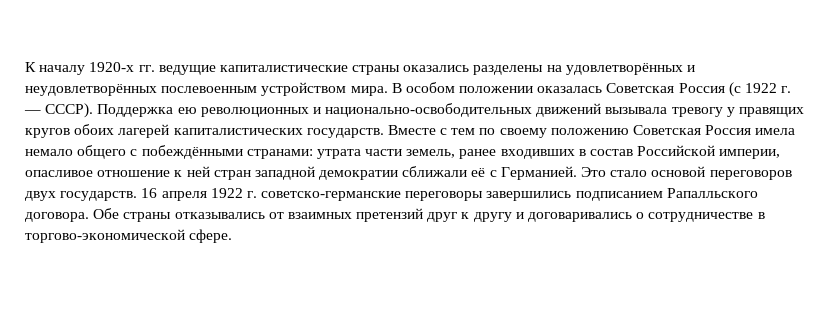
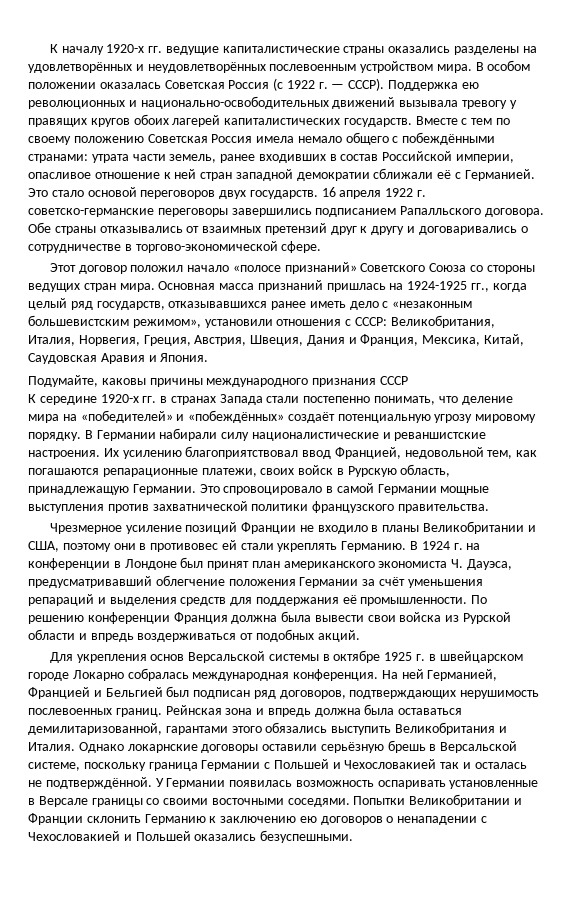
+ Этот договор положил начало «полосе признаний» Советского Союза со стороны ведущих стран мира. Основная масса признаний пришлась на 1924-1925 гг., когда целый ряд государств, отказывавшихся ранее иметь дело с «незаконным большевистским режимом», установили отношения с СССР: Великобритания, Италия, Норвегия, Греция, Австрия, Швеция, Дания и Франция, Мексика, Китай, Саудовская Аравия и Япония.
+ Подумайте, каковы причины международного признания СССР
+ К середине 1920-х гг. в странах Запада стали постепенно понимать, что деление мира на «победителей» и «побеждённых» создаёт потенциальную угрозу мировому порядку. В Германии набирали силу националистические и реваншистские настроения. Их усилению благоприятствовал ввод Францией, недовольной тем, как погашаются репарационные платежи, своих войск в Рурскую область, принадлежащую Германии. Это спровоцировало в самой Германии мощные выступления против захватнической политики французского правительства.
+ Чрезмерное усиление позиций Франции не входило в планы Великобритании и США, поэтому они в противовес ей стали укреплять Германию. В 1924 г. на конференции в Лондоне был принят план американского экономиста Ч. Дауэса, предусматривавший облегчение положения Германии за счёт уменьшения репараций и выделения средств для поддержания её промышленности. По решению конференции Франция должна была вывести свои войска из Рурской области и впредь воздерживаться от подобных акций.
+ Для укрепления основ Версальской системы в октябре 1925 г. в швейцарском городе Локарно собралась международная конференция. На ней Германией, Францией и Бельгией был подписан ряд договоров, подтверждающих нерушимость послевоенных границ. Рейнская зона и впредь должна была оставаться демилитаризованной, гарантами этого обязались выступить Великобритания и Италия. Однако локарнские договоры оставили серьёзную брешь в Версальской системе, поскольку граница Германии с Польшей и Чехословакией так и осталась не подтверждённой. У Германии появилась возможность оспаривать установленные в Версале границы со своими восточными соседями. Попытки Великобритании и Франции склонить Германию к заключению ею договоров о ненападении с Чехословакией и Польшей оказались безуспешными.

